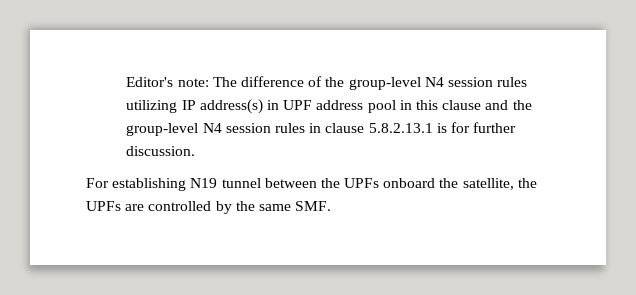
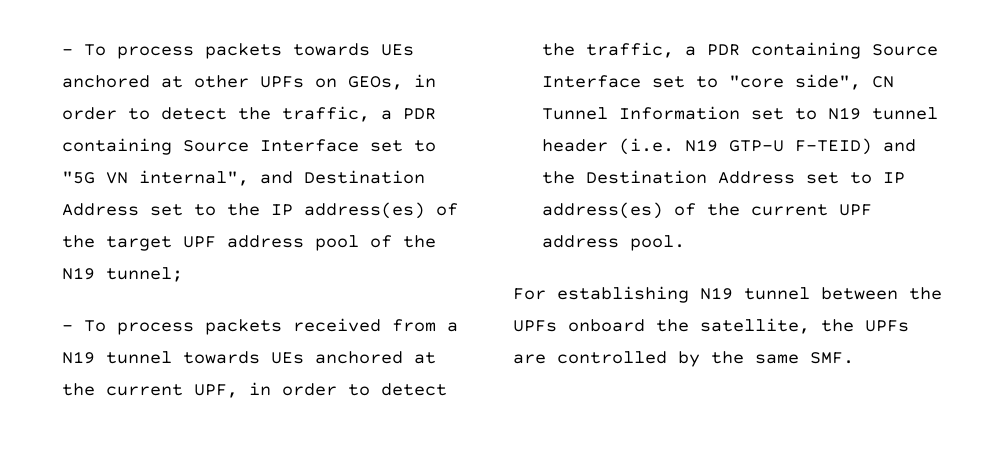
- Editor's note: The difference of the group-level N4 session rules utilizing IP address(s) in UPF address pool in this clause and the group-level N4 session rules in clause 5.8.2.13.1 is for further discussion.
+ - To process packets towards UEs anchored at other UPFs on GEOs, in order to detect the traffic, a PDR containing Source Interface set to "5G VN internal", and Destination Address set to the IP address(es) of the target UPF address pool of the N19 tunnel;
+ - To process packets received from a N19 tunnel towards UEs anchored at the current UPF, in order to detect the traffic, a PDR containing Source Interface set to "core side", CN Tunnel Information set to N19 tunnel header (i.e. N19 GTP-U F-TEID) and the Destination Address set to IP address(es) of the current UPF address pool.

